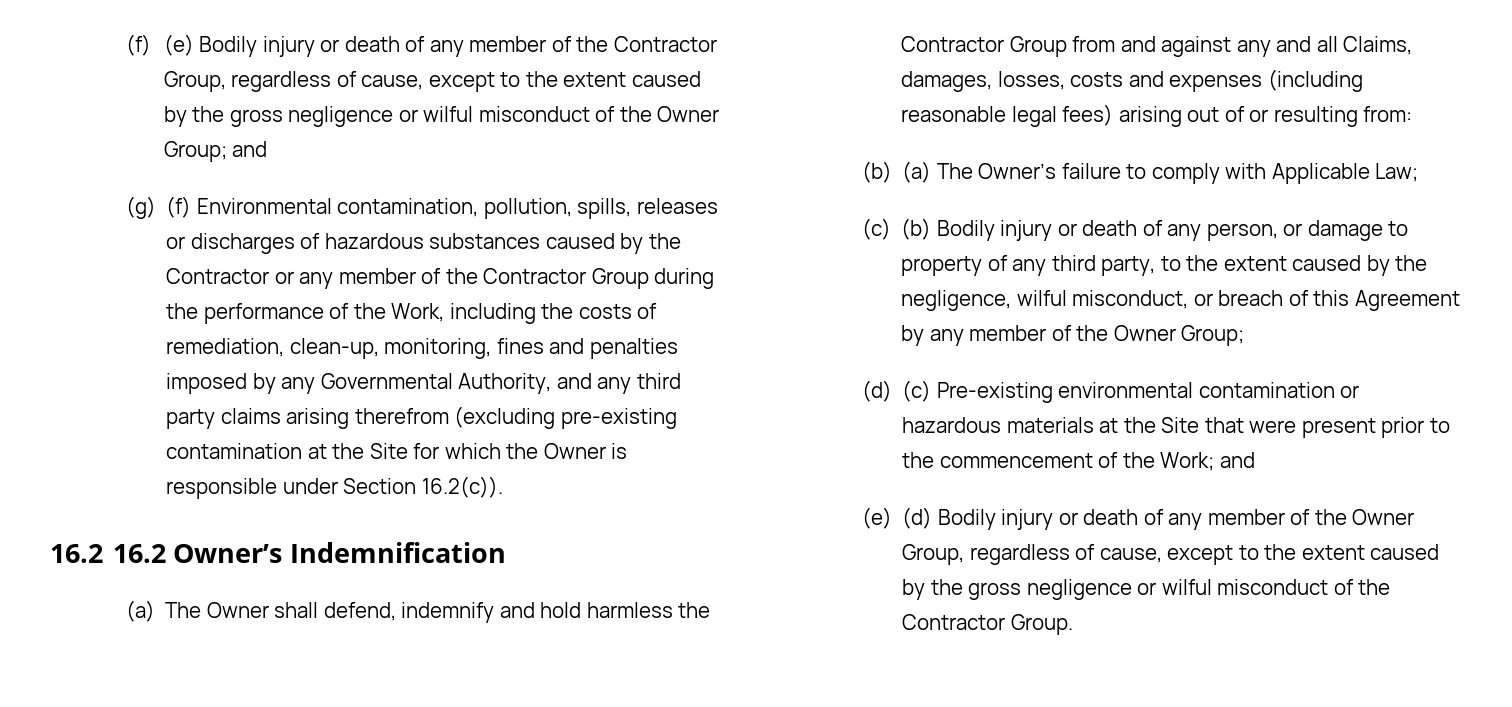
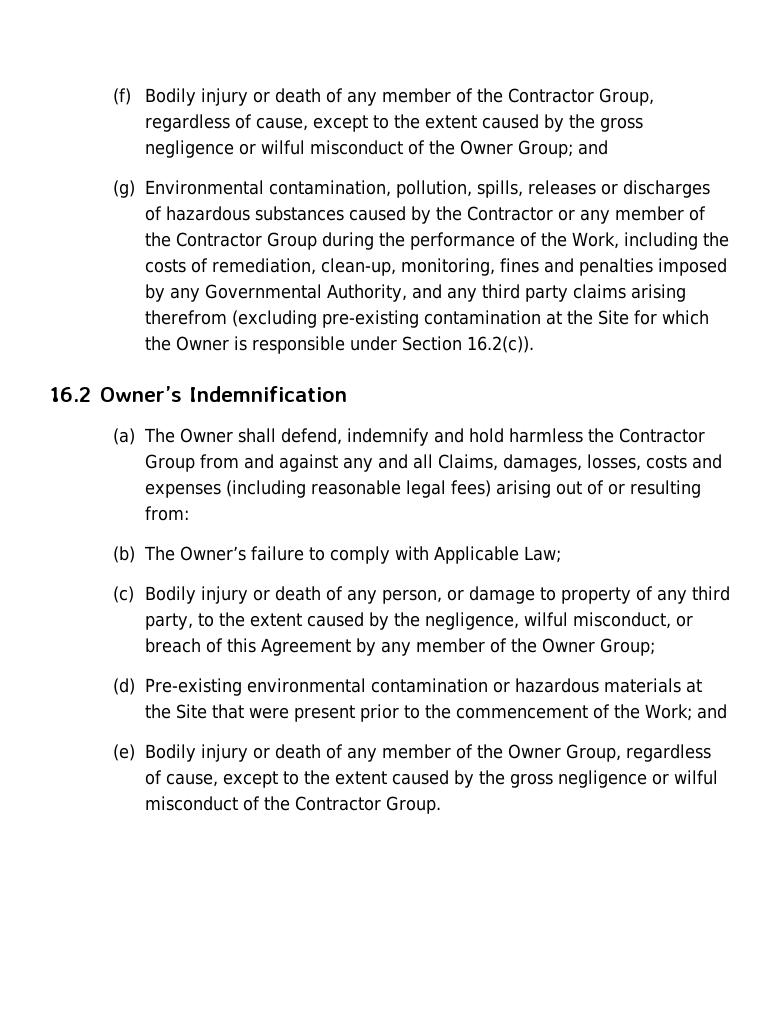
- (f) (e) Bodily injury or death of any member of the Contractor Group, regardless of cause, except to the extent caused by the gross negligence or wilful misconduct of the Owner Group; and
+ (f) Bodily injury or death of any member of the Contractor Group, regardless of cause, except to the extent caused by the gross negligence or wilful misconduct of the Owner Group; and
- (g) (f) Environmental contamination, pollution, spills, releases or discharges of hazardous substances caused by the Contractor or any member of the Contractor Group during the performance of the Work, including the costs of remediation, clean-up, monitoring, fines and penalties imposed by any Governmental Authority, and any third party claims arising therefrom (excluding pre-existing contamination at the Site for which the Owner is responsible under Section 16.2(c)).
+ (g) Environmental contamination, pollution, spills, releases or discharges of hazardous substances caused by the Contractor or any member of the Contractor Group during the performance of the Work, including the costs of remediation, clean-up, monitoring, fines and penalties imposed by any Governmental Authority, and any third party claims arising therefrom (excluding pre-existing contamination at the Site for which the Owner is responsible under Section 16.2(c)).
- 16.2 16.2 Owner’s Indemnification
+ 16.2 Owner’s Indemnification
- (b) (a) The Owner’s failure to comply with Applicable Law;
+ (b) The Owner’s failure to comply with Applicable Law;
- (c) (b) Bodily injury or death of any person, or damage to property of any third party, to the extent caused by the negligence, wilful misconduct, or breach of this Agreement by any member of the Owner Group;
+ (c) Bodily injury or death of any person, or damage to property of any third party, to the extent caused by the negligence, wilful misconduct, or breach of this Agreement by any member of the Owner Group;
- (d) (c) Pre-existing environmental contamination or hazardous materials at the Site that were present prior to the commencement of the Work; and
+ (d) Pre-existing environmental contamination or hazardous materials at the Site that were present prior to the commencement of the Work; and
- (e) (d) Bodily injury or death of any member of the Owner Group, regardless of cause, except to the extent caused by the gross negligence or wilful misconduct of the Contractor Group.
+ (e) Bodily injury or death of any member of the Owner Group, regardless of cause, except to the extent caused by the gross negligence or wilful misconduct of the Contractor Group.

